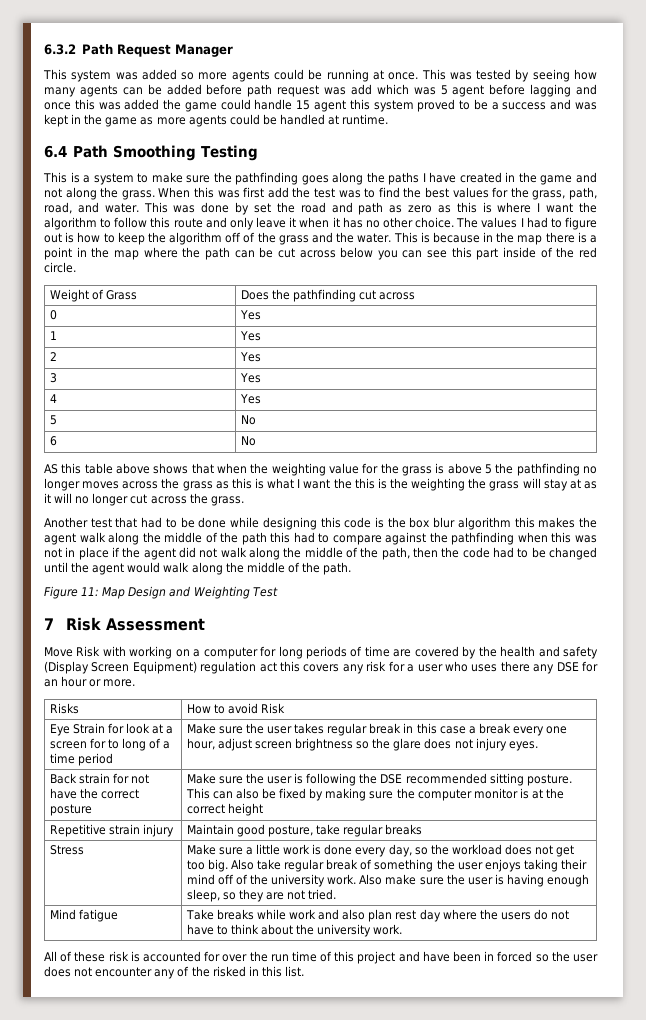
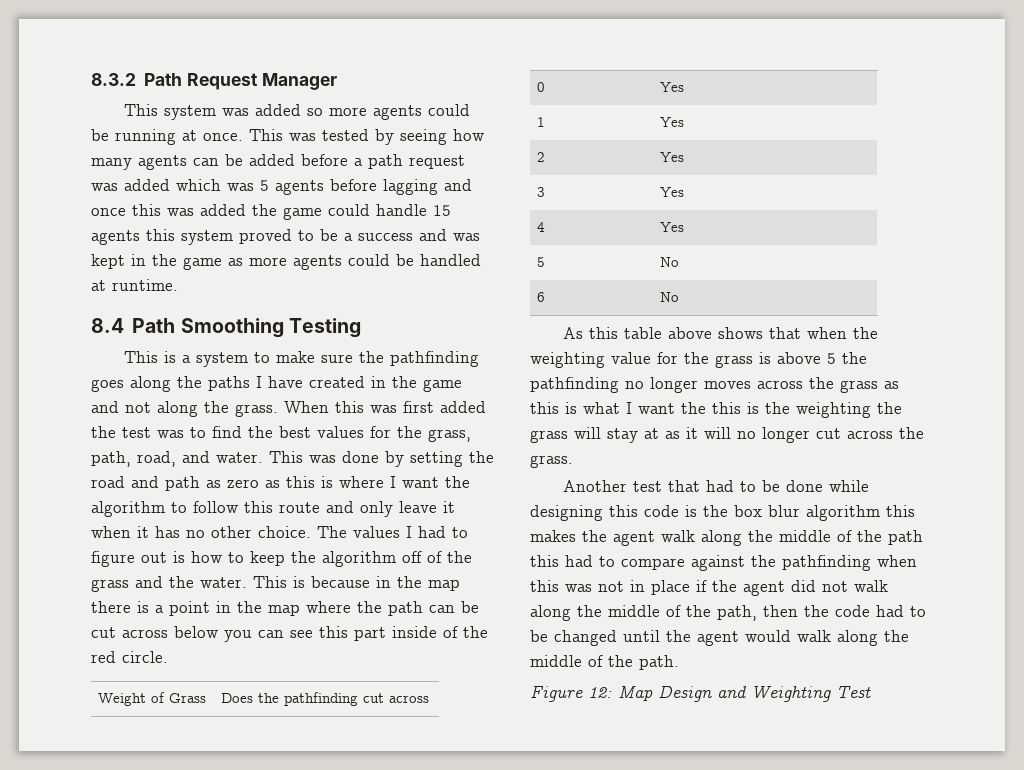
- 6.3.2 Path Request Manager
+ 8.3.2 Path Request Manager
- This was tested by seeing how many agents can be added before path request was add which was 5 agent before lagging and once this was added the game could handle 15 agent this system proved to be a success and was kept in the game as more agents could be handled at runtime.
+ This was tested by seeing how many agents can be added before a path request was added which was 5 agents before lagging and once this was added the game could handle 15 agents this system proved to be a success and was kept in the game as more agents could be handled at runtime.
- 6.4 Path Smoothing Testing
+ 8.4 Path Smoothing Testing
- When this was first add the test was to find the best values for the grass, path, road, and water.
+ When this was first added the test was to find the best values for the grass, path, road, and water.
- This was done by set the road and path as zero as this is where I want the algorithm to follow this route and only leave it when it has no other choice.
+ This was done by setting the road and path as zero as this is where I want the algorithm to follow this route and only leave it when it has no other choice.
- AS this table above shows that when the weighting value for the grass is above 5 the pathfinding no longer moves across the grass as this is what I want the this is the weighting the grass will stay at as it will no longer cut across the grass.
+ As this table above shows that when the weighting value for the grass is above 5 the pathfinding no longer moves across the grass as this is what I want the this is the weighting the grass will stay at as it will no longer cut across the grass.
- Figure 11: Map Design and Weighting Test
+ Figure 12: Map Design and Weighting Test
- 7 Risk Assessment
- Move Risk with working on a computer for long periods of time are covered by the health and safety (Display Screen Equipment) regulation act this covers any risk for a user who uses there any DSE for an hour or more.
- Risks | How to avoid Risk
- Eye Strain for look at a screen for to long of a time period | Make sure the user takes regular break in this case a break every one hour, adjust screen brightness so the glare does not injury eyes.
- Back strain for not have the correct posture | Make sure the user is following the DSE recommended sitting posture. This can also be fixed by making sure the computer monitor is at the correct height
- Repetitive strain injury | Maintain good posture, take regular breaks
- Stress | Make sure a little work is done every day, so the workload does not get too big. Also take regular break of something the user enjoys taking their mind off of the university work. Also make sure the user is having enough sleep, so they are not tried.
- Mind fatigue | Take breaks while work and also plan rest day where the users do not have to think about the university work.
- All of these risk is accounted for over the run time of this project and have been in forced so the user does not encounter any of the risked in this list.

